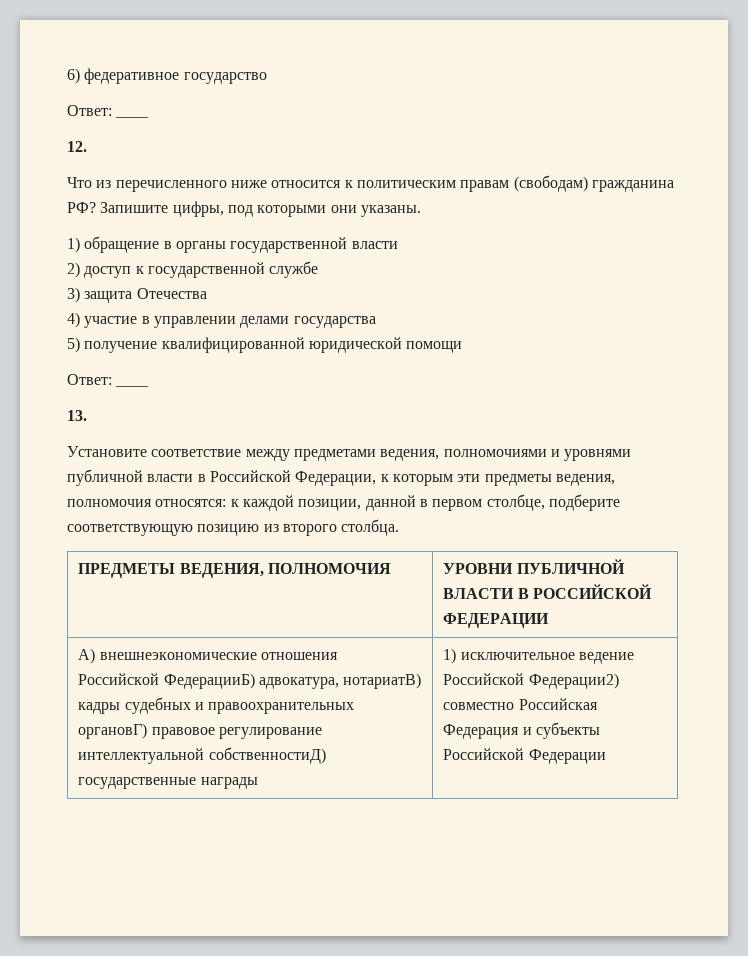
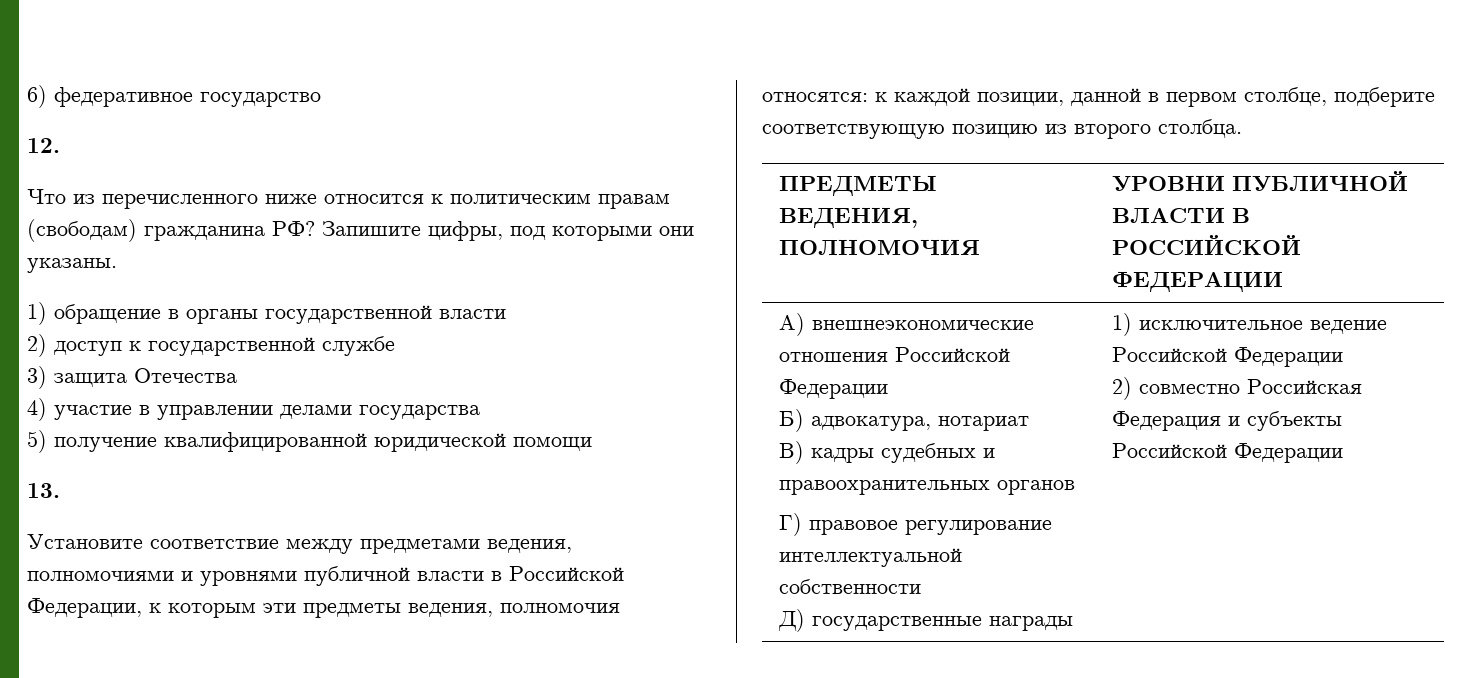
  6) федеративное государство
- Ответ: ____
  5) получение квалифицированной юридической помощи
- Ответ: ____
- А) внешнеэкономические отношения Российской ФедерацииБ) адвокатура, нотариатВ) кадры судебных и правоохранительных органовГ) правовое регулирование интеллектуальной собственностиД) государственные награды | 1) исключительное ведение Российской Федерации2) совместно Российская Федерация и субъекты Российской Федерации
+ А) внешнеэкономические отношения Российской Федерации
+ Б) адвокатура, нотариат
+ В) кадры судебных и правоохранительных органов
+ Г) правовое регулирование интеллектуальной собственности
+ Д) государственные награды | 1) исключительное ведение Российской Федерации
+ 2) совместно Российская Федерация и субъекты Российской Федерации

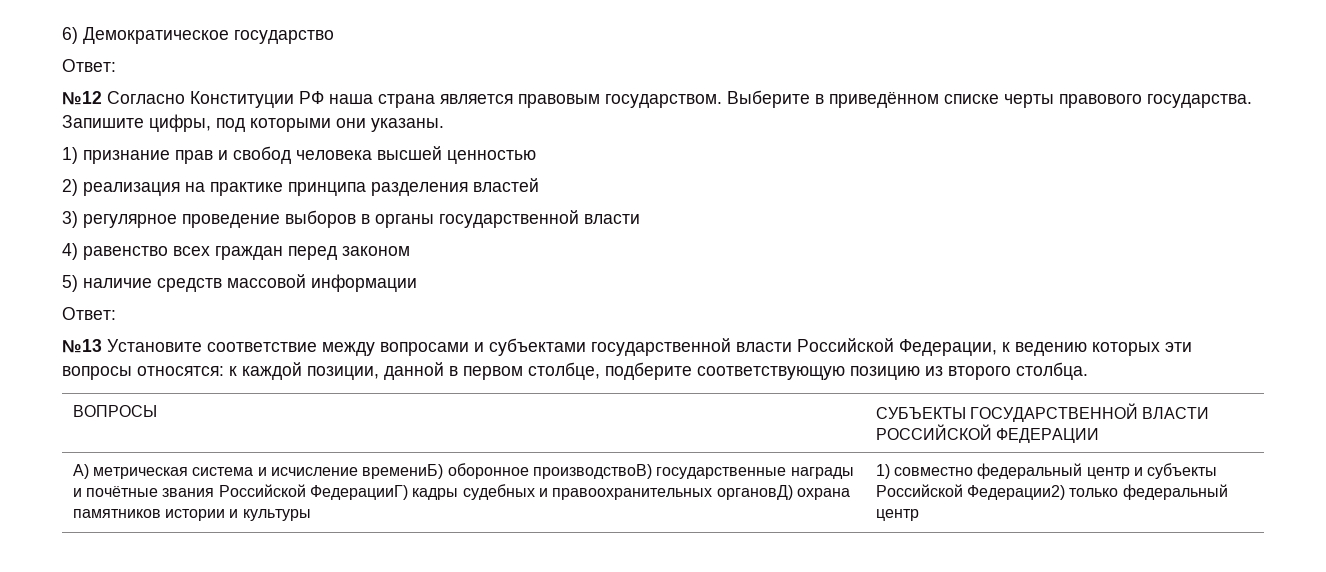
- 6) федеративное государство
- 12.
- Что из перечисленного ниже относится к политическим правам (свободам) гражданина РФ?
+ 6) Демократическое государство
+ Ответ:
+ №12 Согласно Конституции РФ наша страна является правовым государством. Выберите в приведённом списке черты правового государства.
- 1) обращение в органы государственной власти
- 2) доступ к государственной службе
- 3) защита Отечества
- 4) участие в управлении делами государства
- 5) получение квалифицированной юридической помощи
- 13.
- Установите соответствие между предметами ведения, полномочиями и уровнями публичной власти в Российской Федерации, к которым эти предметы ведения, полномочия относятся: к каждой позиции, данной в первом столбце, подберите соответствующую позицию из второго столбца.
+ 1) признание прав и свобод человека высшей ценностью
+ 2) реализация на практике принципа разделения властей
+ 3) регулярное проведение выборов в органы государственной власти
+ 4) равенство всех граждан перед законом
+ 5) наличие средств массовой информации
+ Ответ:
+ №13 Установите соответствие между вопросами и субъектами государственной власти Российской Федерации, к ведению которых эти вопросы относятся: к каждой позиции, данной в первом столбце, подберите соответствующую позицию из второго столбца.
- ПРЕДМЕТЫ ВЕДЕНИЯ, ПОЛНОМОЧИЯ | УРОВНИ ПУБЛИЧНОЙ ВЛАСТИ В РОССИЙСКОЙ ФЕДЕРАЦИИ
- А) внешнеэкономические отношения Российской Федерации
- Б) адвокатура, нотариат
- В) кадры судебных и правоохранительных органов
- Г) правовое регулирование интеллектуальной собственности
- Д) государственные награды | 1) исключительное ведение Российской Федерации
- 2) совместно Российская Федерация и субъекты Российской Федерации
+ ВОПРОСЫ | СУБЪЕКТЫ ГОСУДАРСТВЕННОЙ ВЛАСТИ РОССИЙСКОЙ ФЕДЕРАЦИИ
+ А) метрическая система и исчисление времениБ) оборонное производствоВ) государственные награды и почётные звания Российской ФедерацииГ) кадры судебных и правоохранительных органовД) охрана памятников истории и культуры | 1) совместно федеральный центр и субъекты Российской Федерации2) только федеральный центр

